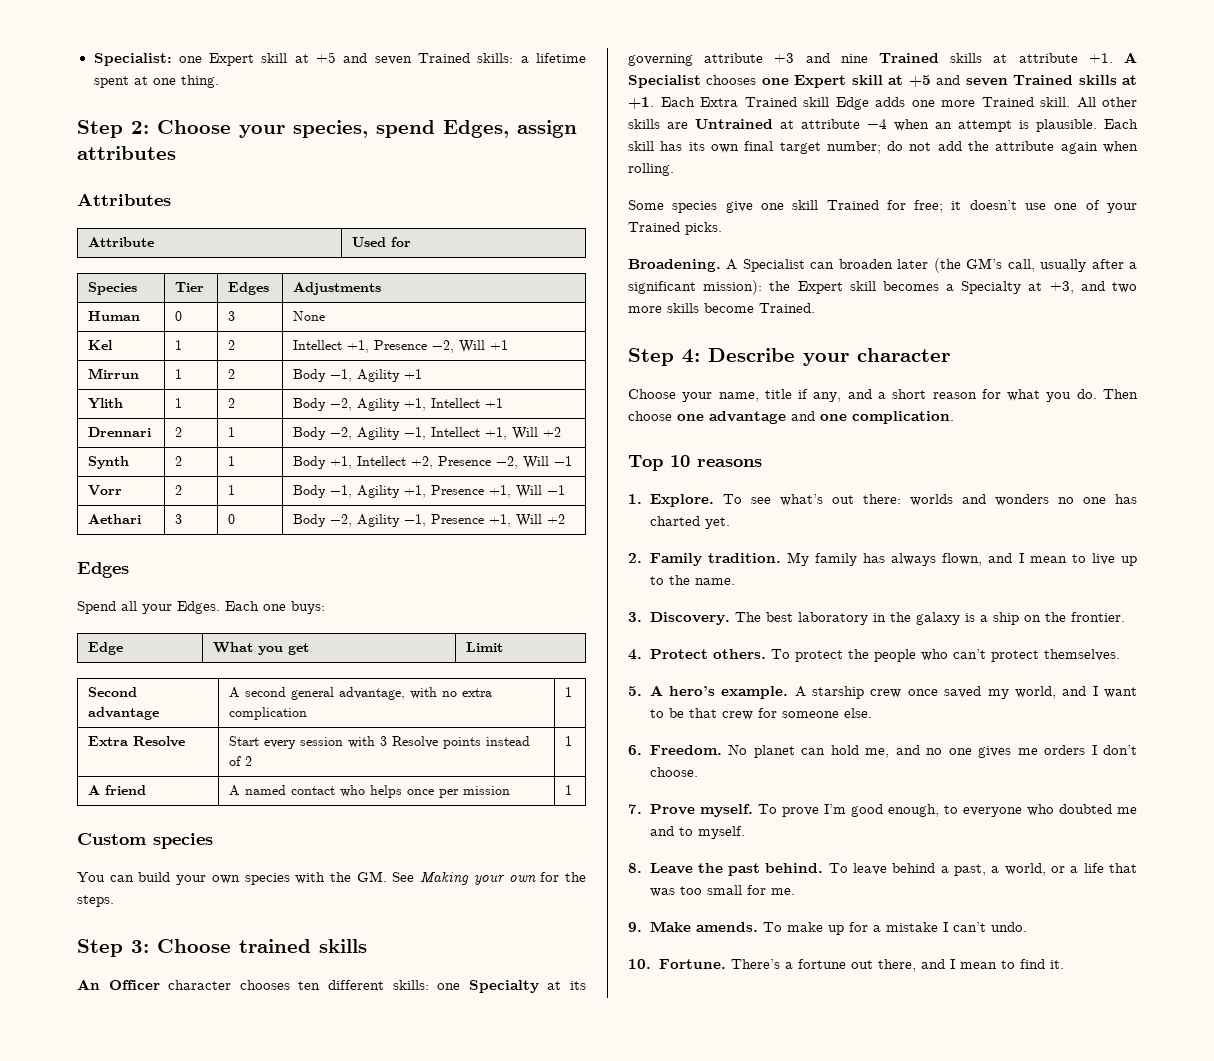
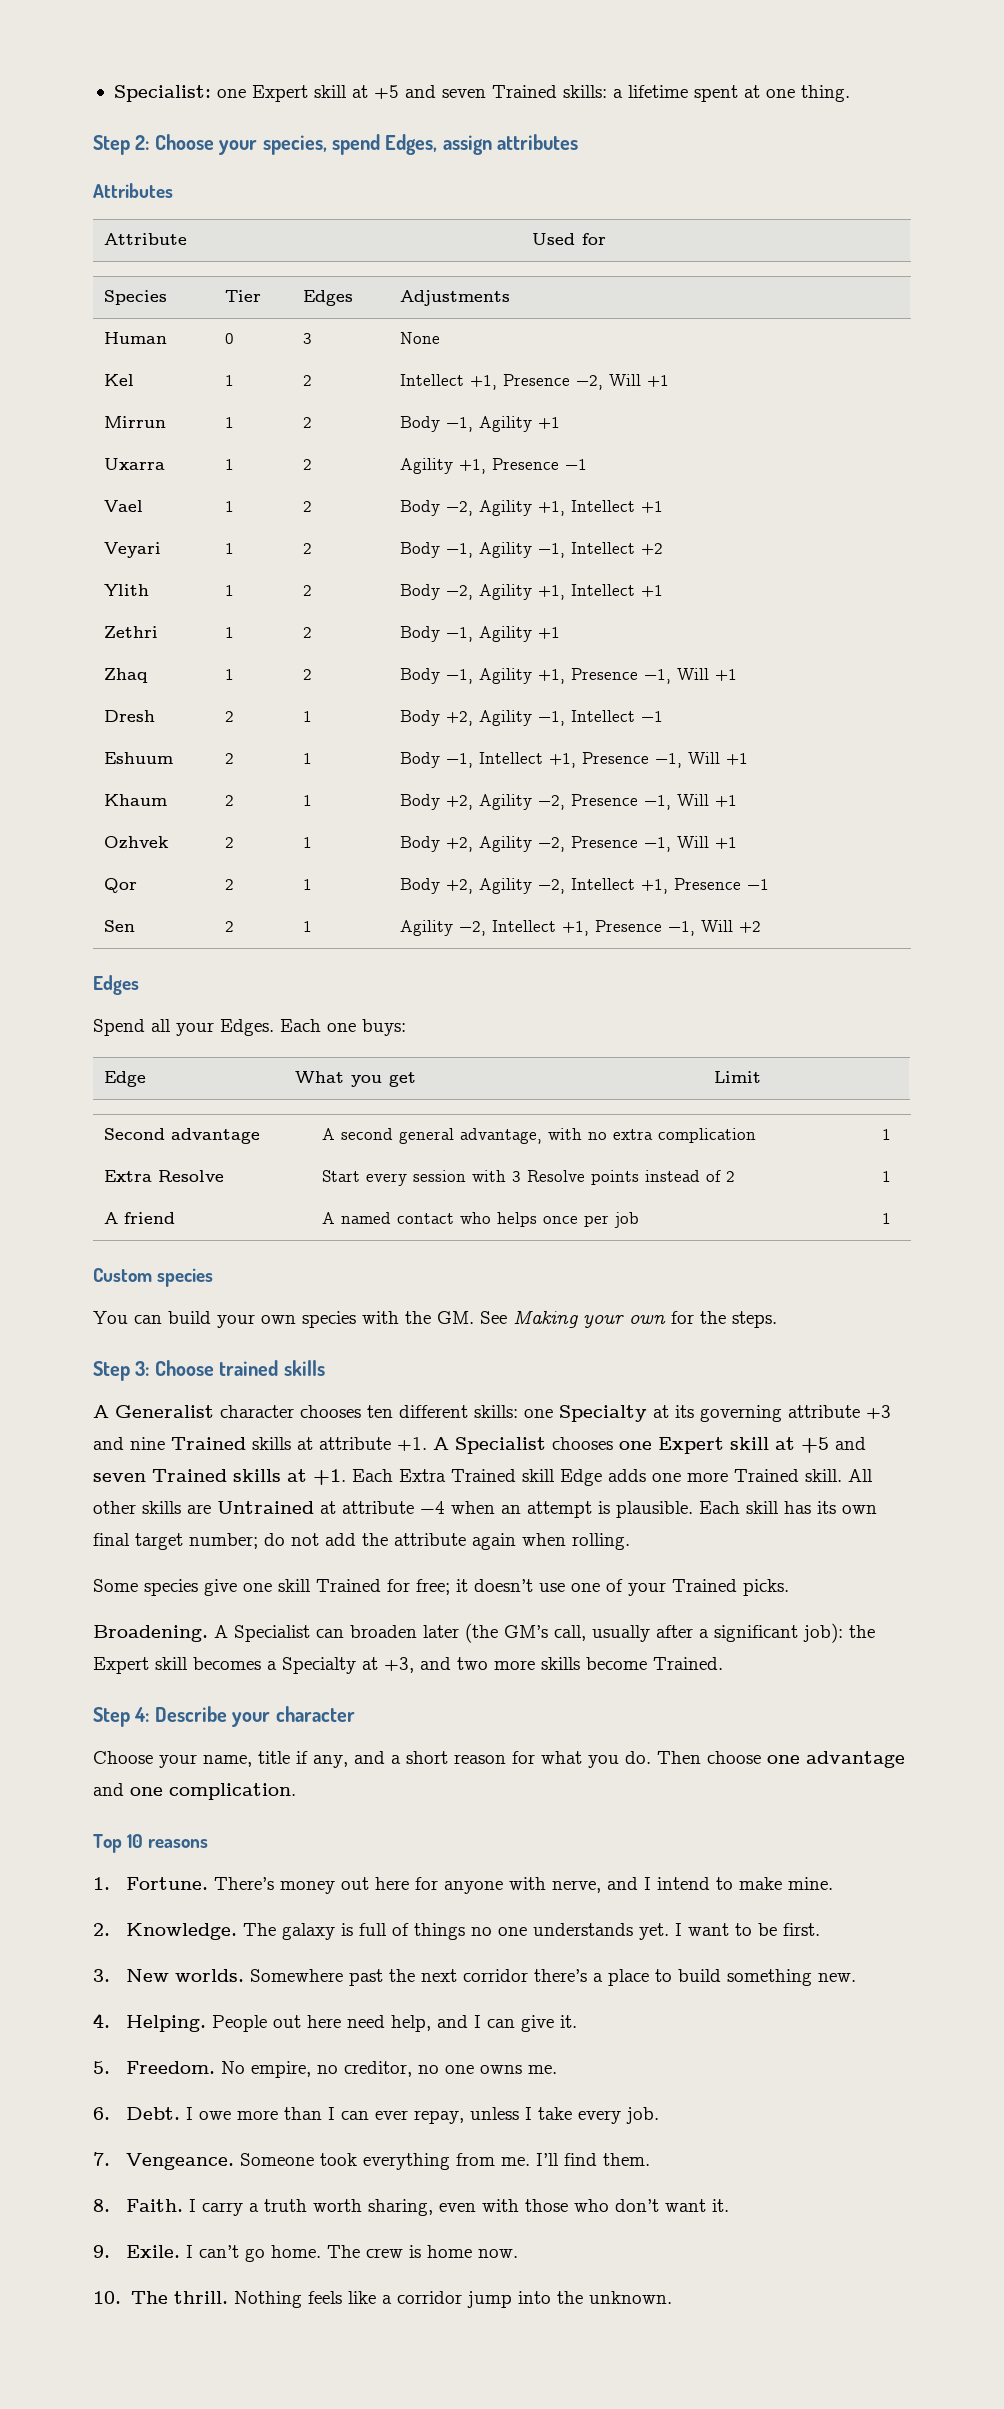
+ Uxarra | 1 | 2 | Agility +1, Presence −1
+ Vael | 1 | 2 | Body −2, Agility +1, Intellect +1
+ Veyari | 1 | 2 | Body −1, Agility −1, Intellect +2
- Drennari | 2 | 1 | Body −2, Agility −1, Intellect +1, Will +2
- Synth | 2 | 1 | Body +1, Intellect +2, Presence −2, Will −1
- Vorr | 2 | 1 | Body −1, Agility +1, Presence +1, Will −1
- Aethari | 3 | 0 | Body −2, Agility −1, Presence +1, Will +2
+ Zethri | 1 | 2 | Body −1, Agility +1
+ Zhaq | 1 | 2 | Body −1, Agility +1, Presence −1, Will +1
+ Dresh | 2 | 1 | Body +2, Agility −1, Intellect −1
+ Eshuum | 2 | 1 | Body −1, Intellect +1, Presence −1, Will +1
+ Khaum | 2 | 1 | Body +2, Agility −2, Presence −1, Will +1
+ Ozhvek | 2 | 1 | Body +2, Agility −2, Presence −1, Will +1
+ Qor | 2 | 1 | Body +2, Agility −2, Intellect +1, Presence −1
+ Sen | 2 | 1 | Agility −2, Intellect +1, Presence −1, Will +2
- A friend | A named contact who helps once per mission | 1
+ A friend | A named contact who helps once per job | 1
- An Officer character chooses ten different skills: one Specialty at its governing attribute +3 and nine Trained skills at attribute +1.
+ A Generalist character chooses ten different skills: one Specialty at its governing attribute +3 and nine Trained skills at attribute +1.
- A Specialist can broaden later (the GM’s call, usually after a significant mission): the Expert skill becomes a Specialty at +3, and two more skills become Trained.
+ A Specialist can broaden later (the GM’s call, usually after a significant job): the Expert skill becomes a Specialty at +3, and two more skills become Trained.
- 1. Explore. To see what’s out there: worlds and wonders no one has charted yet.
- 2. Family tradition. My family has always flown, and I mean to live up to the name.
- 3. Discovery. The best laboratory in the galaxy is a ship on the frontier.
- 4. Protect others. To protect the people who can’t protect themselves.
- 5. A hero’s example. A starship crew once saved my world, and I want to be that crew for someone else.
- 6. Freedom. No planet can hold me, and no one gives me orders I don’t choose.
- 7. Prove myself. To prove I’m good enough, to everyone who doubted me and to myself.
- 8. Leave the past behind. To leave behind a past, a world, or a life that was too small for me.
- 9. Make amends. To make up for a mistake I can’t undo.
- 10. Fortune. There’s a fortune out there, and I mean to find it.
+ 1. Fortune. There’s money out here for anyone with nerve, and I intend to make mine.
+ 2. Knowledge. The galaxy is full of things no one understands yet. I want to be first.
+ 3. New worlds. Somewhere past the next corridor there’s a place to build something new.
+ 4. Helping. People out here need help, and I can give it.
+ 5. Freedom. No empire, no creditor, no one owns me.
+ 6. Debt. I owe more than I can ever repay, unless I take every job.
+ 7. Vengeance. Someone took everything from me. I’ll find them.
+ 8. Faith. I carry a truth worth sharing, even with those who don’t want it.
+ 9. Exile. I can’t go home. The crew is home now.
+ 10. The thrill. Nothing feels like a corridor jump into the unknown.

